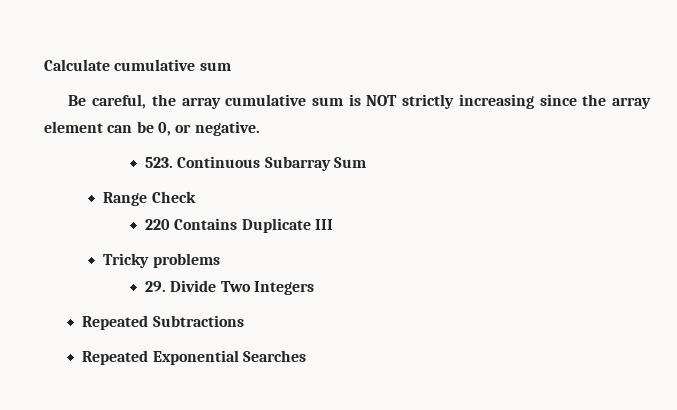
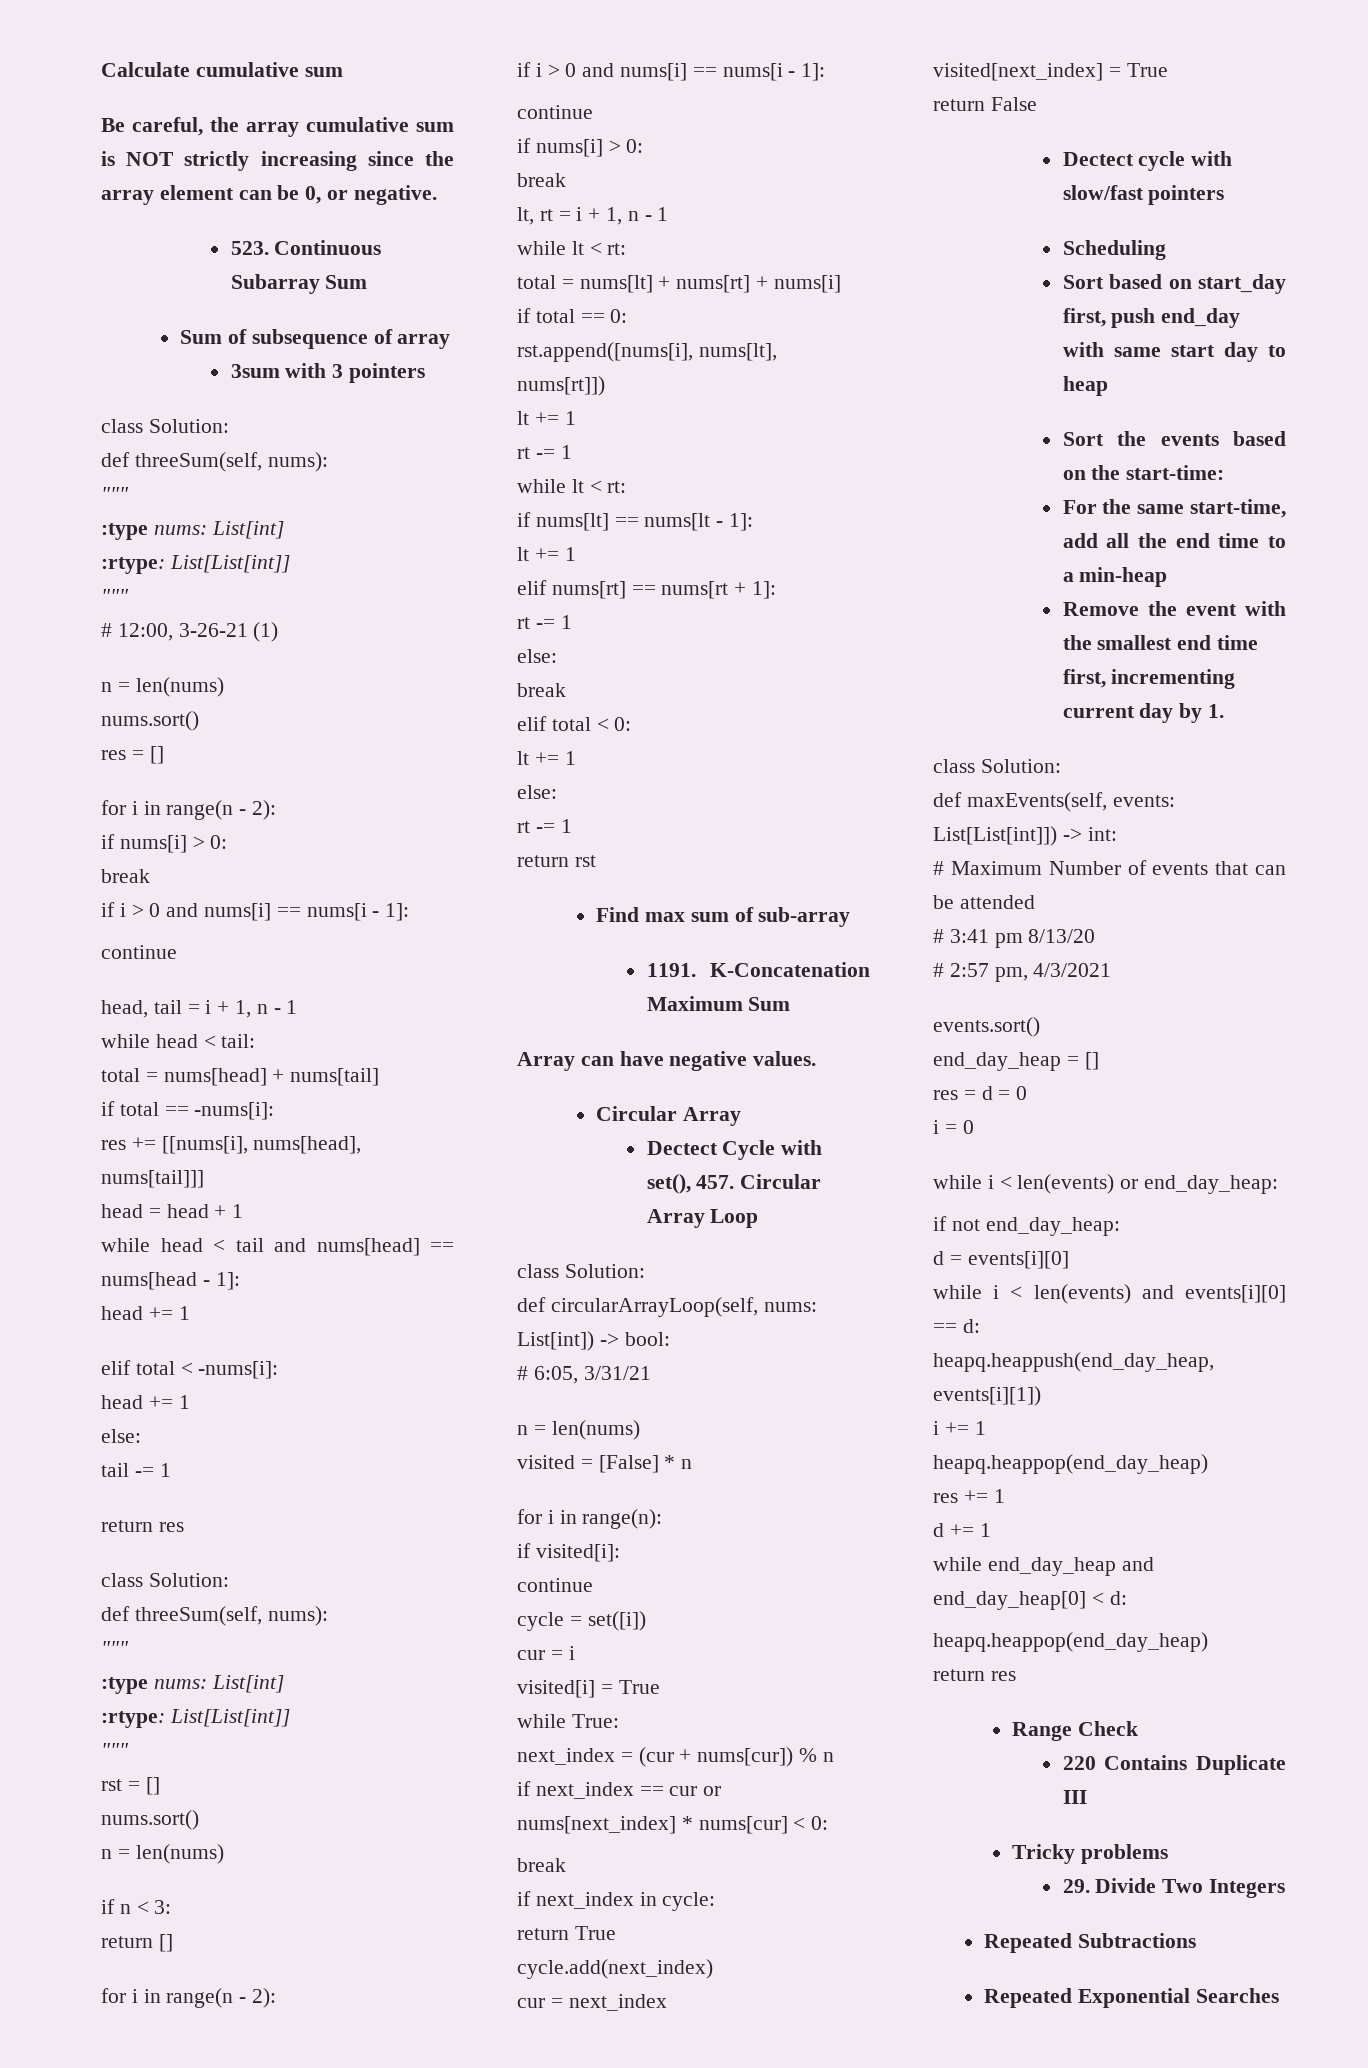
+ Sum of subsequence of array
+ 3sum with 3 pointers
+ class Solution:
+ def threeSum(self, nums):
+ """
+ :type nums: List[int]
+ :rtype: List[List[int]]
+ """
+ # 12:00, 3-26-21 (1)
+ n = len(nums)
+ nums.sort()
+ res = []
+ for i in range(n - 2):
+ if nums[i] > 0:
+ break
+ if i > 0 and nums[i] == nums[i - 1]:
+ continue
+ head, tail = i + 1, n - 1
+ while head < tail:
+ total = nums[head] + nums[tail]
+ if total == -nums[i]:
+ res += [[nums[i], nums[head], nums[tail]]]
+ head = head + 1
+ while head < tail and nums[head] == nums[head - 1]:
+ head += 1
+ elif total < -nums[i]:
+ head += 1
+ else:
+ tail -= 1
+ return res
+ class Solution:
+ def threeSum(self, nums):
+ """
+ :type nums: List[int]
+ :rtype: List[List[int]]
+ """
+ rst = []
+ nums.sort()
+ n = len(nums)
+ if n < 3:
+ return []
+ for i in range(n - 2):
+ if i > 0 and nums[i] == nums[i - 1]:
+ continue
+ if nums[i] > 0:
+ break
+ lt, rt = i + 1, n - 1
+ while lt < rt:
+ total = nums[lt] + nums[rt] + nums[i]
+ if total == 0:
+ rst.append([nums[i], nums[lt], nums[rt]])
+ lt += 1
+ rt -= 1
+ while lt < rt:
+ if nums[lt] == nums[lt - 1]:
+ lt += 1
+ elif nums[rt] == nums[rt + 1]:
+ rt -= 1
+ else:
+ break
+ elif total < 0:
+ lt += 1
+ else:
+ rt -= 1
+ return rst
+ Find max sum of sub-array
+ 1191. K-Concatenation Maximum Sum
+ Array can have negative values.
+ Circular Array
+ Dectect Cycle with set(), 457. Circular Array Loop
+ class Solution:
+ def circularArrayLoop(self, nums: List[int]) -> bool:
+ # 6:05, 3/31/21
+ n = len(nums)
+ visited = [False] * n
+ for i in range(n):
+ if visited[i]:
+ continue
+ cycle = set([i])
+ cur = i
+ visited[i] = True
+ while True:
+ next_index = (cur + nums[cur]) % n
+ if next_index == cur or nums[next_index] * nums[cur] < 0:
+ break
+ if next_index in cycle:
+ return True
+ cycle.add(next_index)
+ cur = next_index
+ visited[next_index] = True
+ return False
+ Dectect cycle with slow/fast pointers
+ Scheduling
+ Sort based on start_day first, push end_day with same start day to heap
+ Sort the events based on the start-time:
+ For the same start-time, add all the end time to a min-heap
+ Remove the event with the smallest end time first, incrementing current day by 1.
+ class Solution:
+ def maxEvents(self, events: List[List[int]]) -> int:
+ # Maximum Number of events that can be attended
+ # 3:41 pm 8/13/20
+ # 2:57 pm, 4/3/2021
+ events.sort()
+ end_day_heap = []
+ res = d = 0
+ i = 0
+ while i < len(events) or end_day_heap:
+ if not end_day_heap:
+ d = events[i][0]
+ while i < len(events) and events[i][0] == d:
+ heapq.heappush(end_day_heap, events[i][1])
+ i += 1
+ heapq.heappop(end_day_heap)
+ res += 1
+ d += 1
+ while end_day_heap and end_day_heap[0] < d:
+ heapq.heappop(end_day_heap)
+ return res

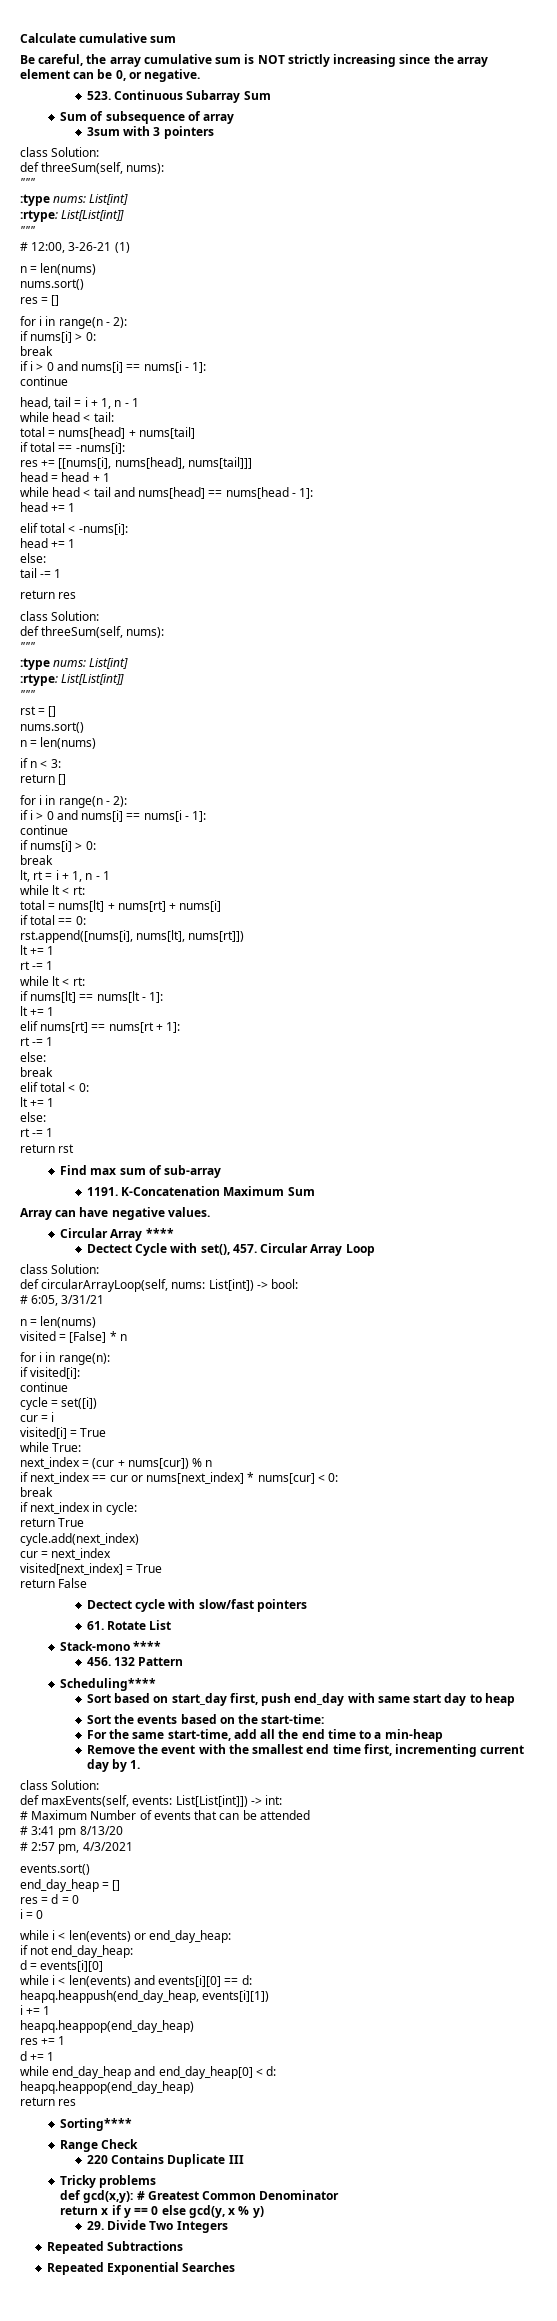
  Array can have negative values.
- Circular Array
+ Circular Array ****
- Scheduling
+ 61. Rotate List
+ Stack-mono ****
+ 456. 132 Pattern
+ Scheduling****
+ Sorting****
+ def gcd(x,y): # Greatest Common Denominator
+ return x if y == 0 else gcd(y, x % y)

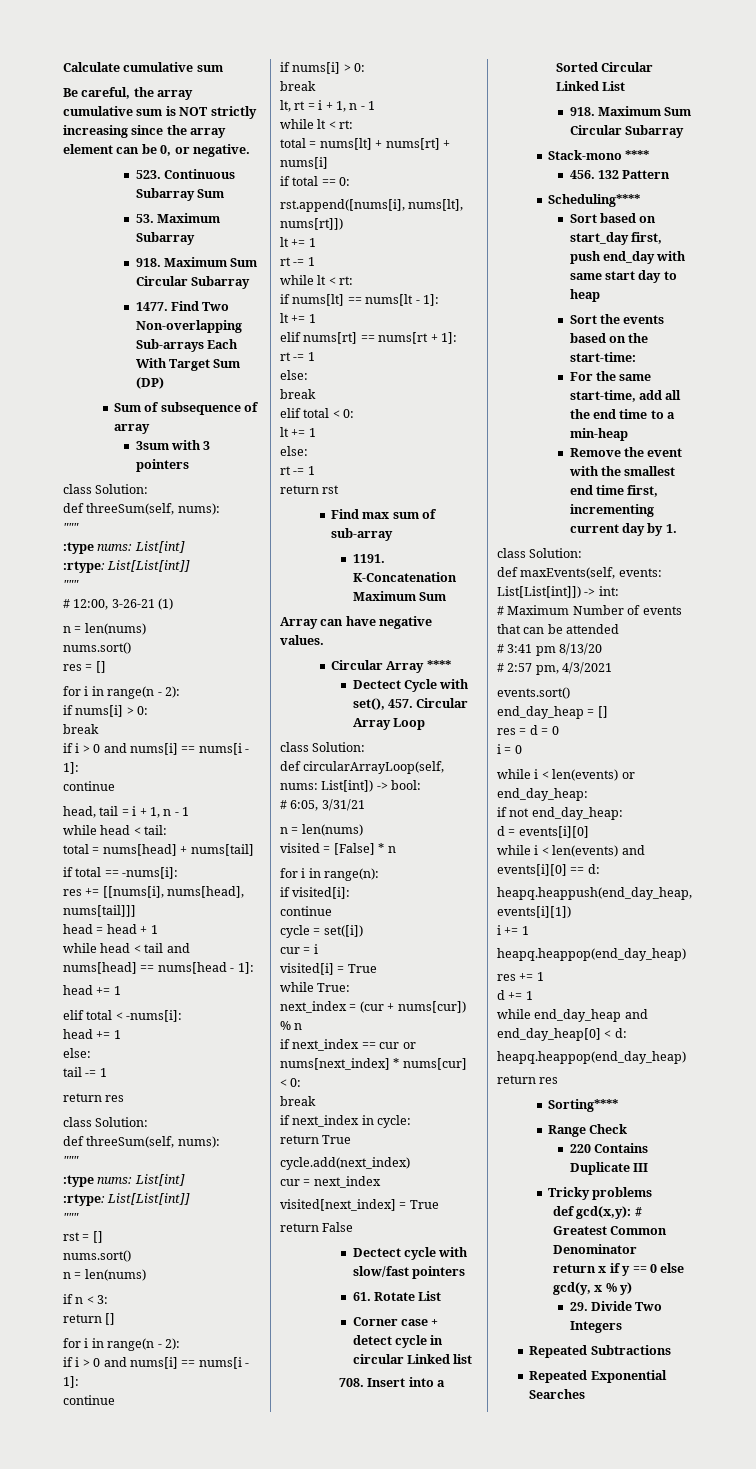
+ 53. Maximum Subarray
+ 918. Maximum Sum Circular Subarray
+ 1477. Find Two Non-overlapping Sub-arrays Each With Target Sum (DP)
+ Corner case + detect cycle in circular Linked list
+ 708. Insert into a Sorted Circular Linked List
+ 918. Maximum Sum Circular Subarray

